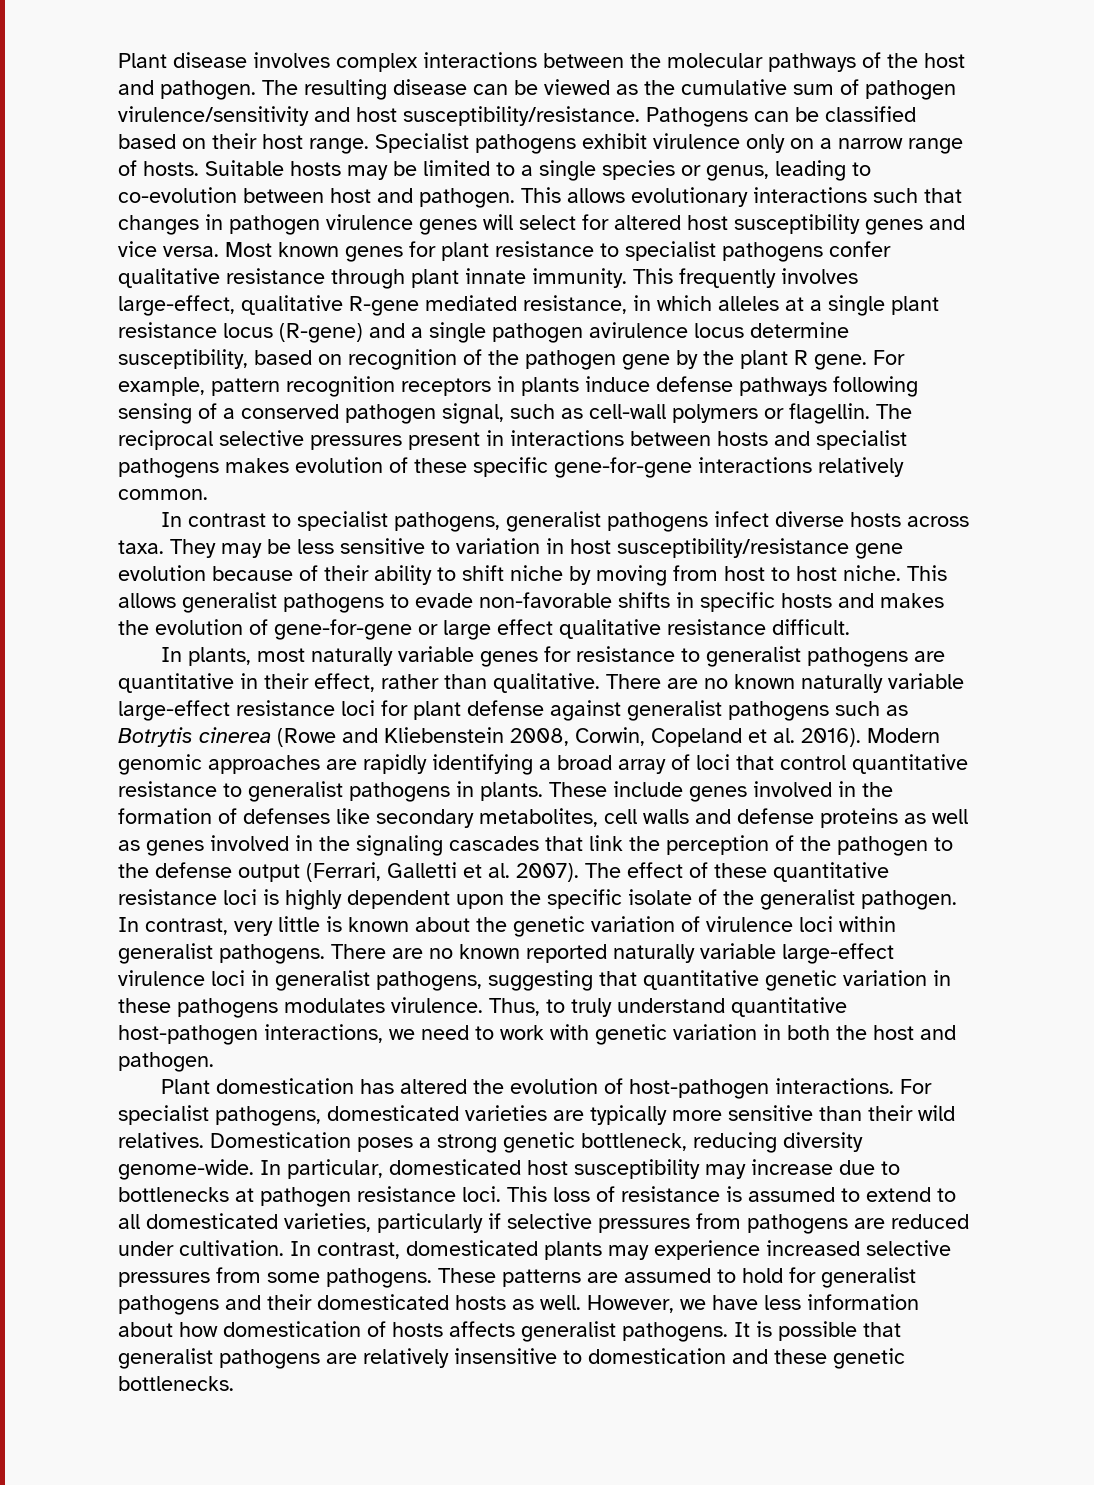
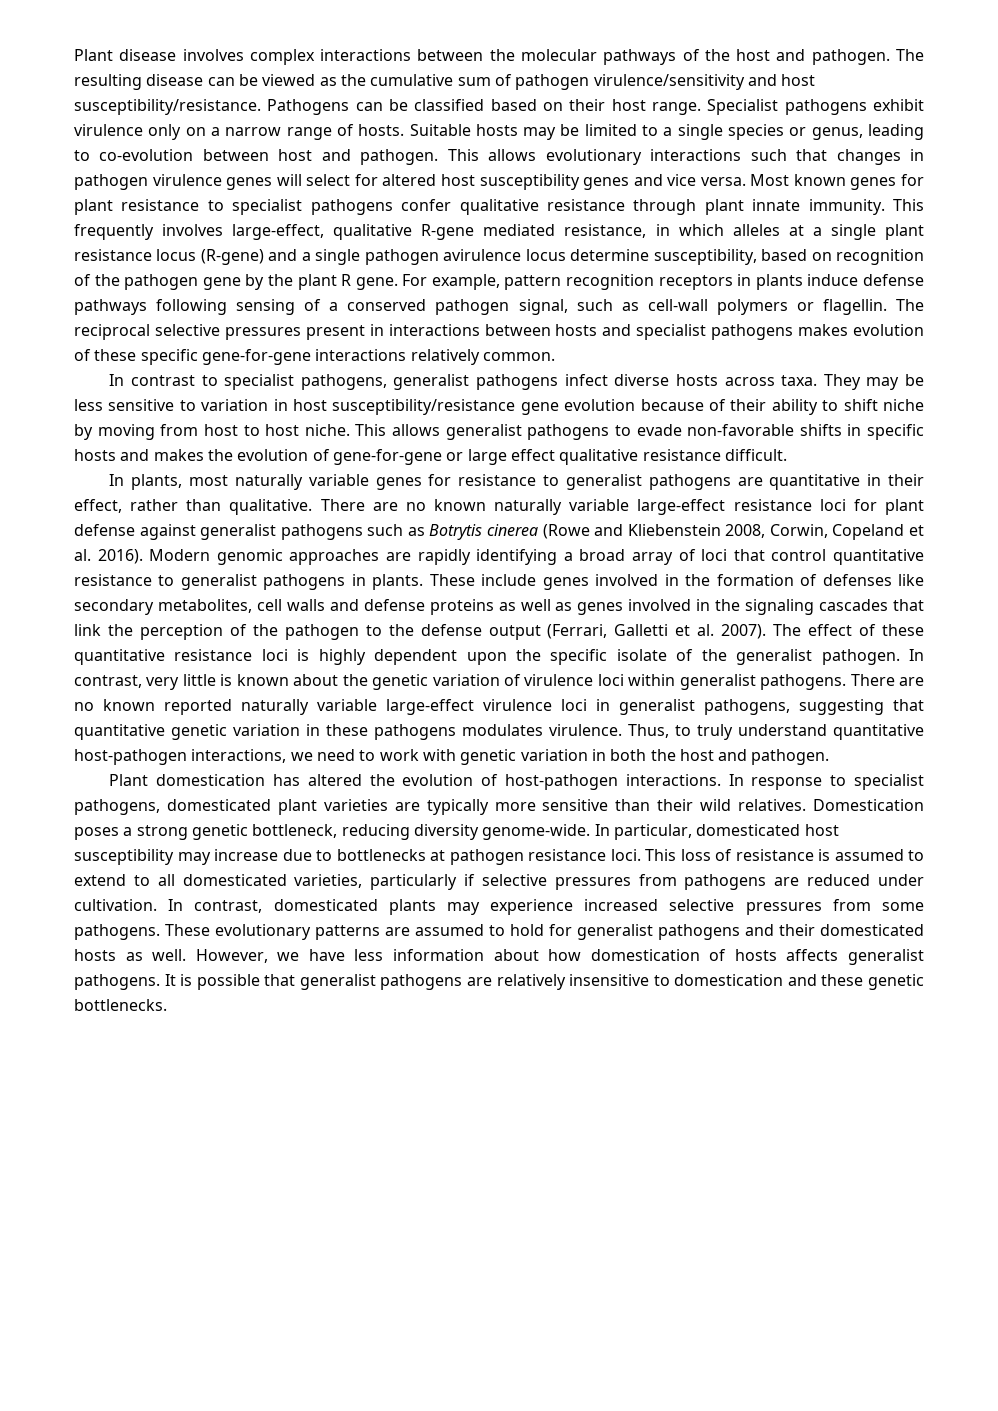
- For specialist pathogens, domesticated varieties are typically more sensitive than their wild relatives.
+ In response to specialist pathogens, domesticated plant varieties are typically more sensitive than their wild relatives.
- These patterns are assumed to hold for generalist pathogens and their domesticated hosts as well.
+ These evolutionary patterns are assumed to hold for generalist pathogens and their domesticated hosts as well.

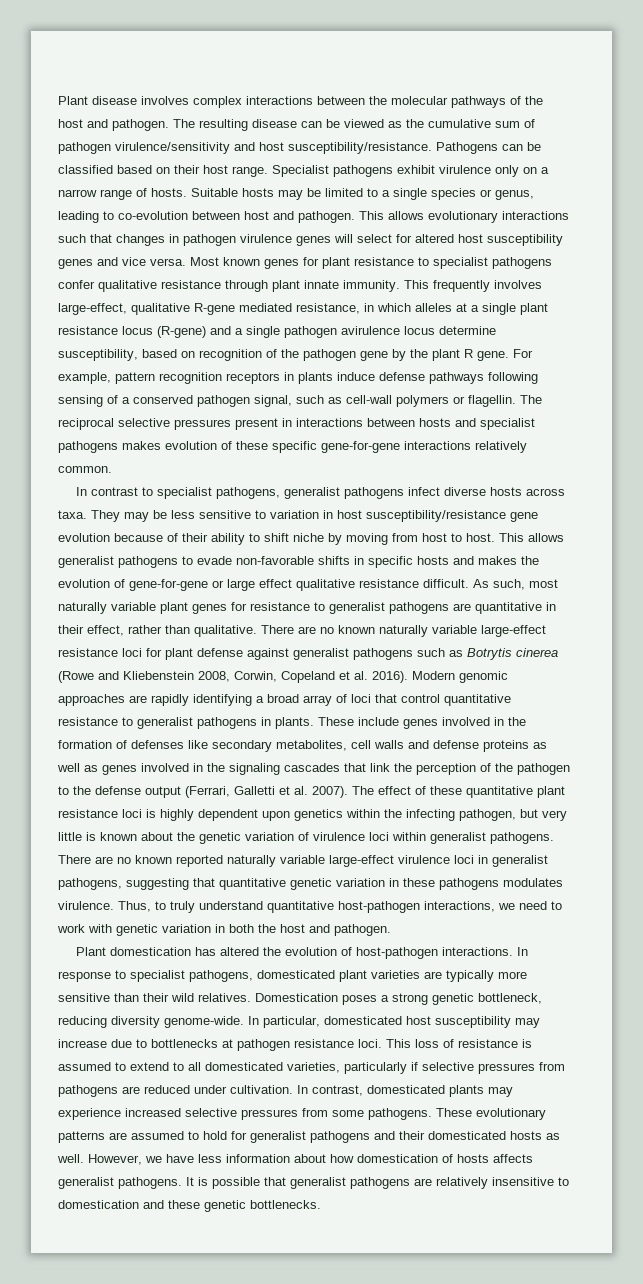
- They may be less sensitive to variation in host susceptibility/resistance gene evolution because of their ability to shift niche by moving from host to host niche.
+ They may be less sensitive to variation in host susceptibility/resistance gene evolution because of their ability to shift niche by moving from host to host.
- This allows generalist pathogens to evade non-favorable shifts in specific hosts and makes the evolution of gene-for-gene or large effect qualitative resistance difficult.
- In plants, most naturally variable genes for resistance to generalist pathogens are quantitative in their effect, rather than qualitative.
+ This allows generalist pathogens to evade non-favorable shifts in specific hosts and makes the evolution of gene-for-gene or large effect qualitative resistance difficult. As such, most naturally variable plant genes for resistance to generalist pathogens are quantitative in their effect, rather than qualitative.
- The effect of these quantitative resistance loci is highly dependent upon the specific isolate of the generalist pathogen. In contrast, very little is known about the genetic variation of virulence loci within generalist pathogens.
+ The effect of these quantitative plant resistance loci is highly dependent upon genetics within the infecting pathogen, but very little is known about the genetic variation of virulence loci within generalist pathogens.

